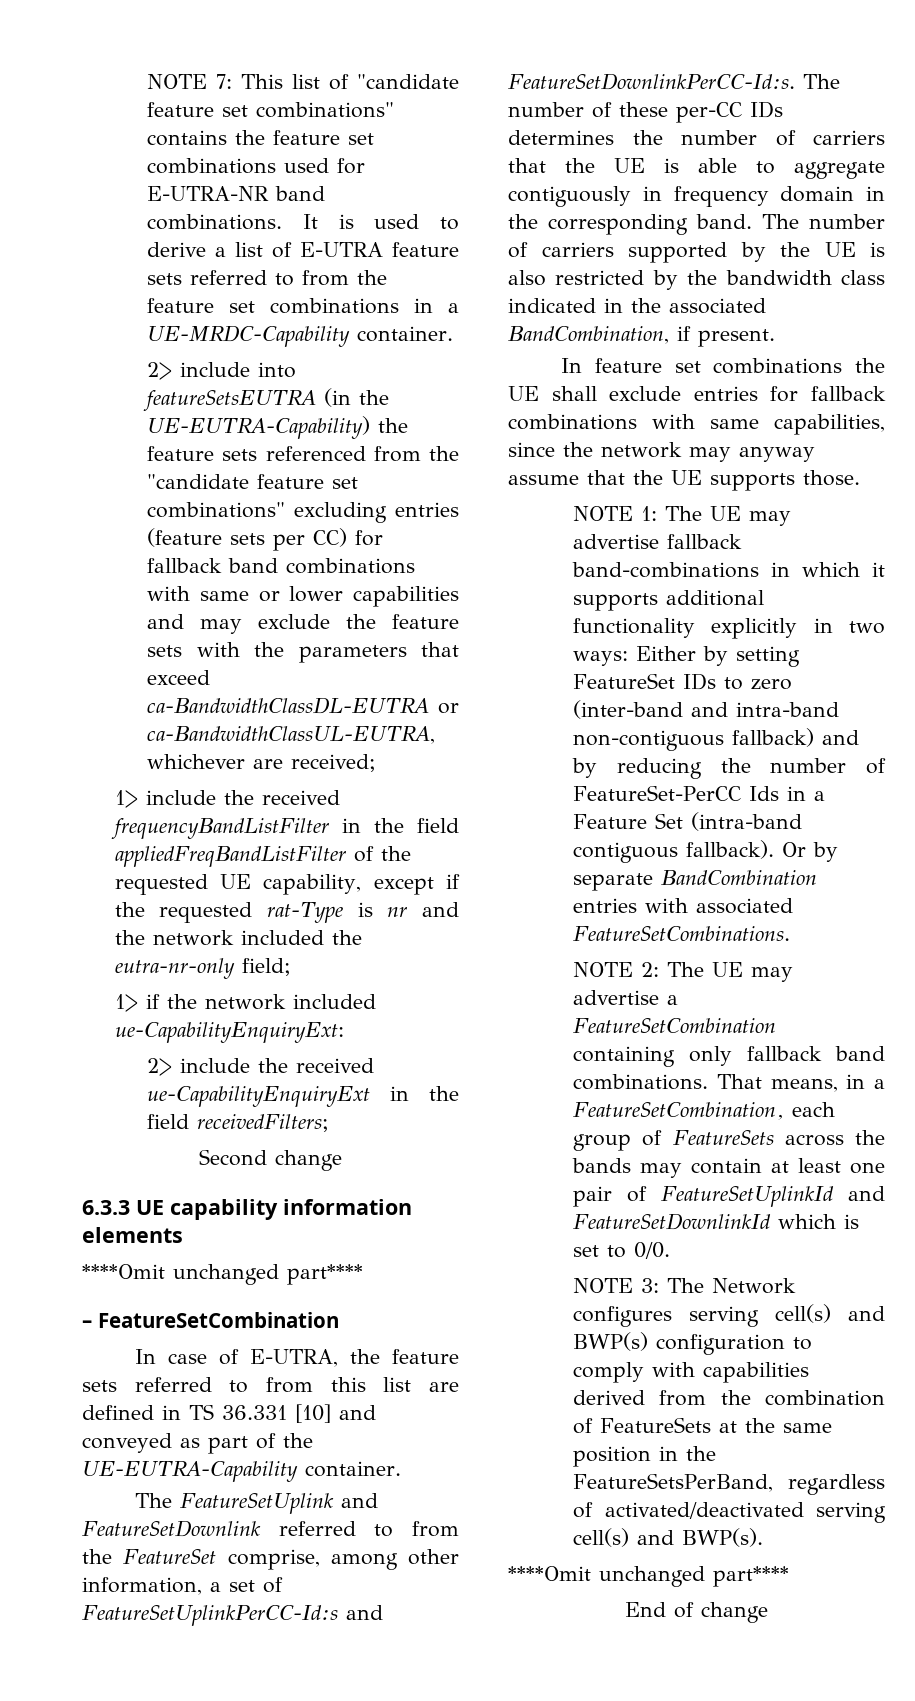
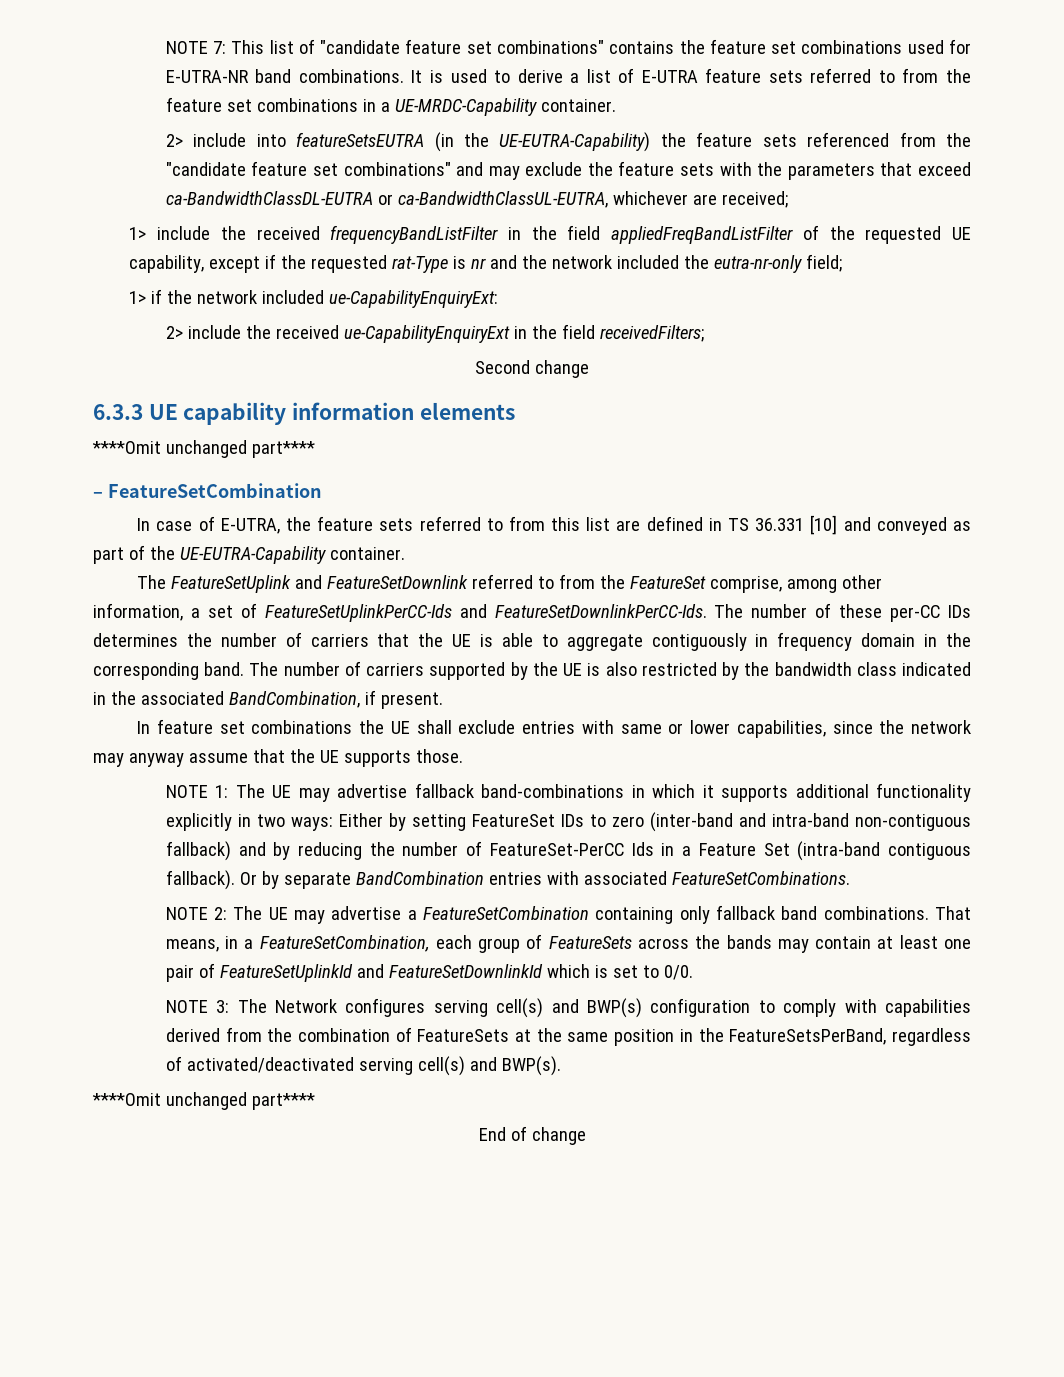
- 2> include into featureSetsEUTRA (in the UE-EUTRA-Capability) the feature sets referenced from the "candidate feature set combinations" excluding entries (feature sets per CC) for fallback band combinations with same or lower capabilities and may exclude the feature sets with the parameters that exceed ca-BandwidthClassDL-EUTRA or ca-BandwidthClassUL-EUTRA, whichever are received;
+ 2> include into featureSetsEUTRA (in the UE-EUTRA-Capability) the feature sets referenced from the "candidate feature set combinations" and may exclude the feature sets with the parameters that exceed ca-BandwidthClassDL-EUTRA or ca-BandwidthClassUL-EUTRA, whichever are received;
- The FeatureSetUplink and FeatureSetDownlink referred to from the FeatureSet comprise, among other information, a set of FeatureSetUplinkPerCC-Id:s and FeatureSetDownlinkPerCC-Id:s.
+ The FeatureSetUplink and FeatureSetDownlink referred to from the FeatureSet comprise, among other information, a set of FeatureSetUplinkPerCC-Ids and FeatureSetDownlinkPerCC-Ids.
- In feature set combinations the UE shall exclude entries for fallback combinations with same capabilities, since the network may anyway assume that the UE supports those.
+ In feature set combinations the UE shall exclude entries with same or lower capabilities, since the network may anyway assume that the UE supports those.

